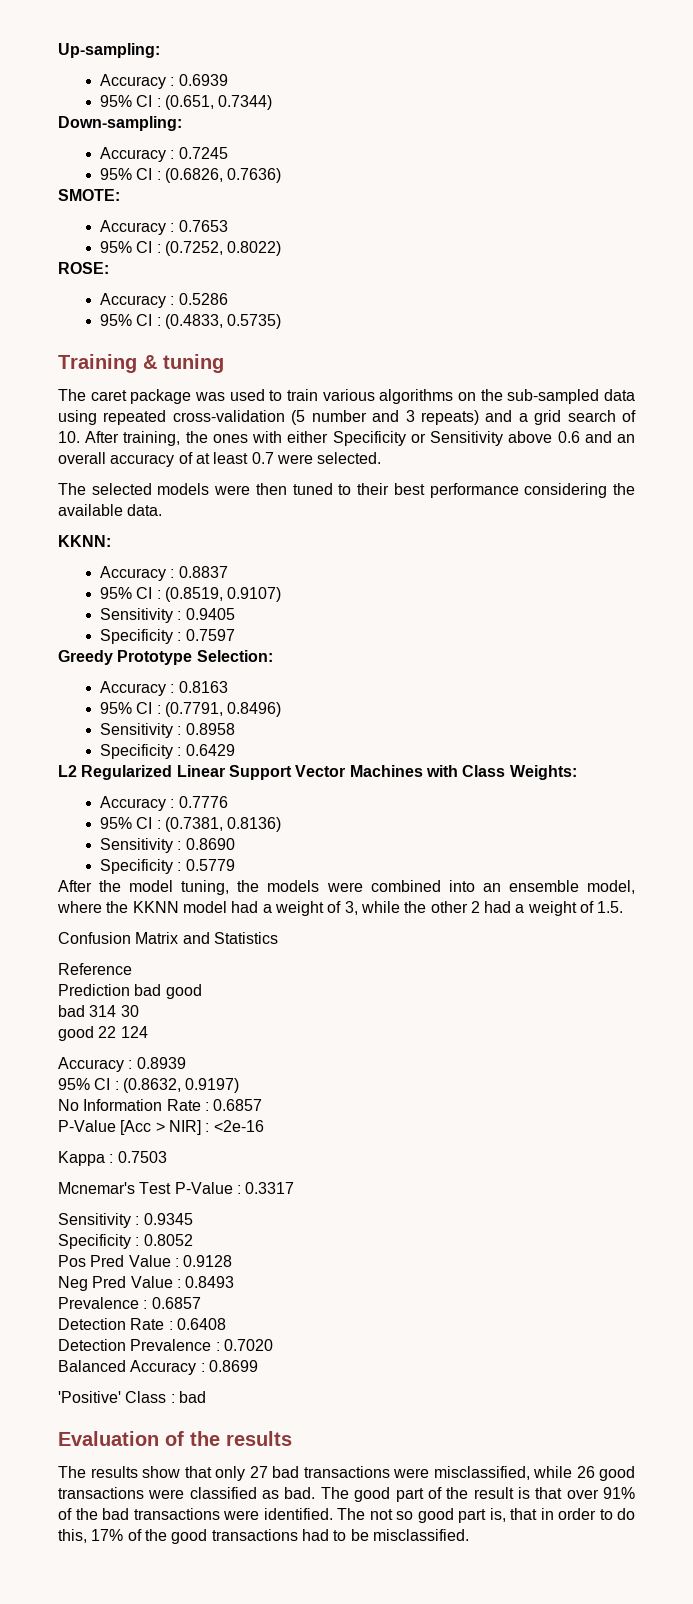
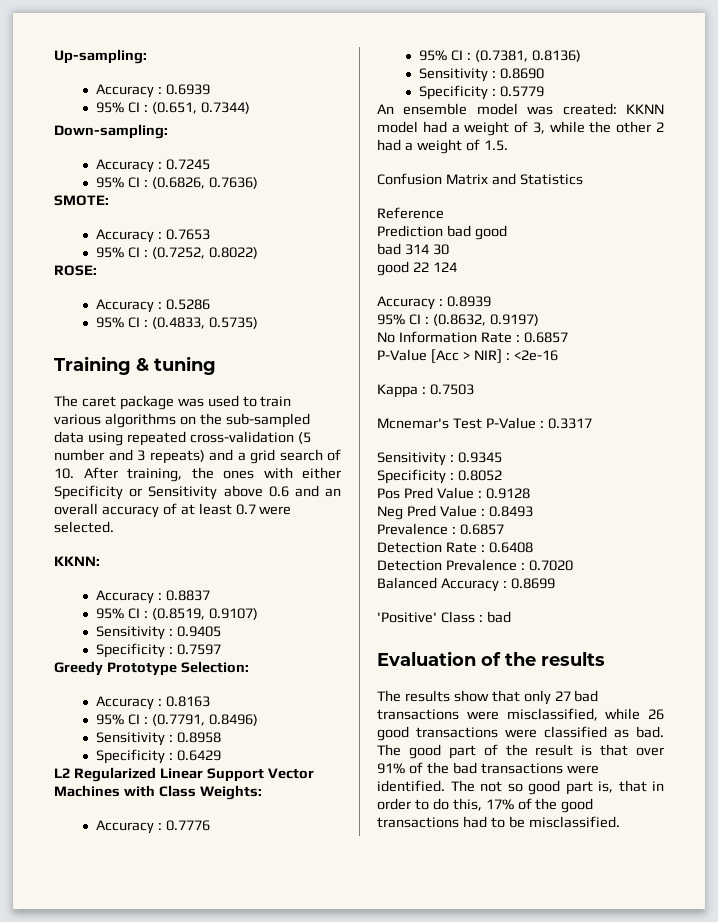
- The selected models were then tuned to their best performance considering the available data.
- After the model tuning, the models were combined into an ensemble model, where the KKNN model had a weight of 3, while the other 2 had a weight of 1.5.
+ An ensemble model was created: KKNN model had a weight of 3, while the other 2 had a weight of 1.5.

